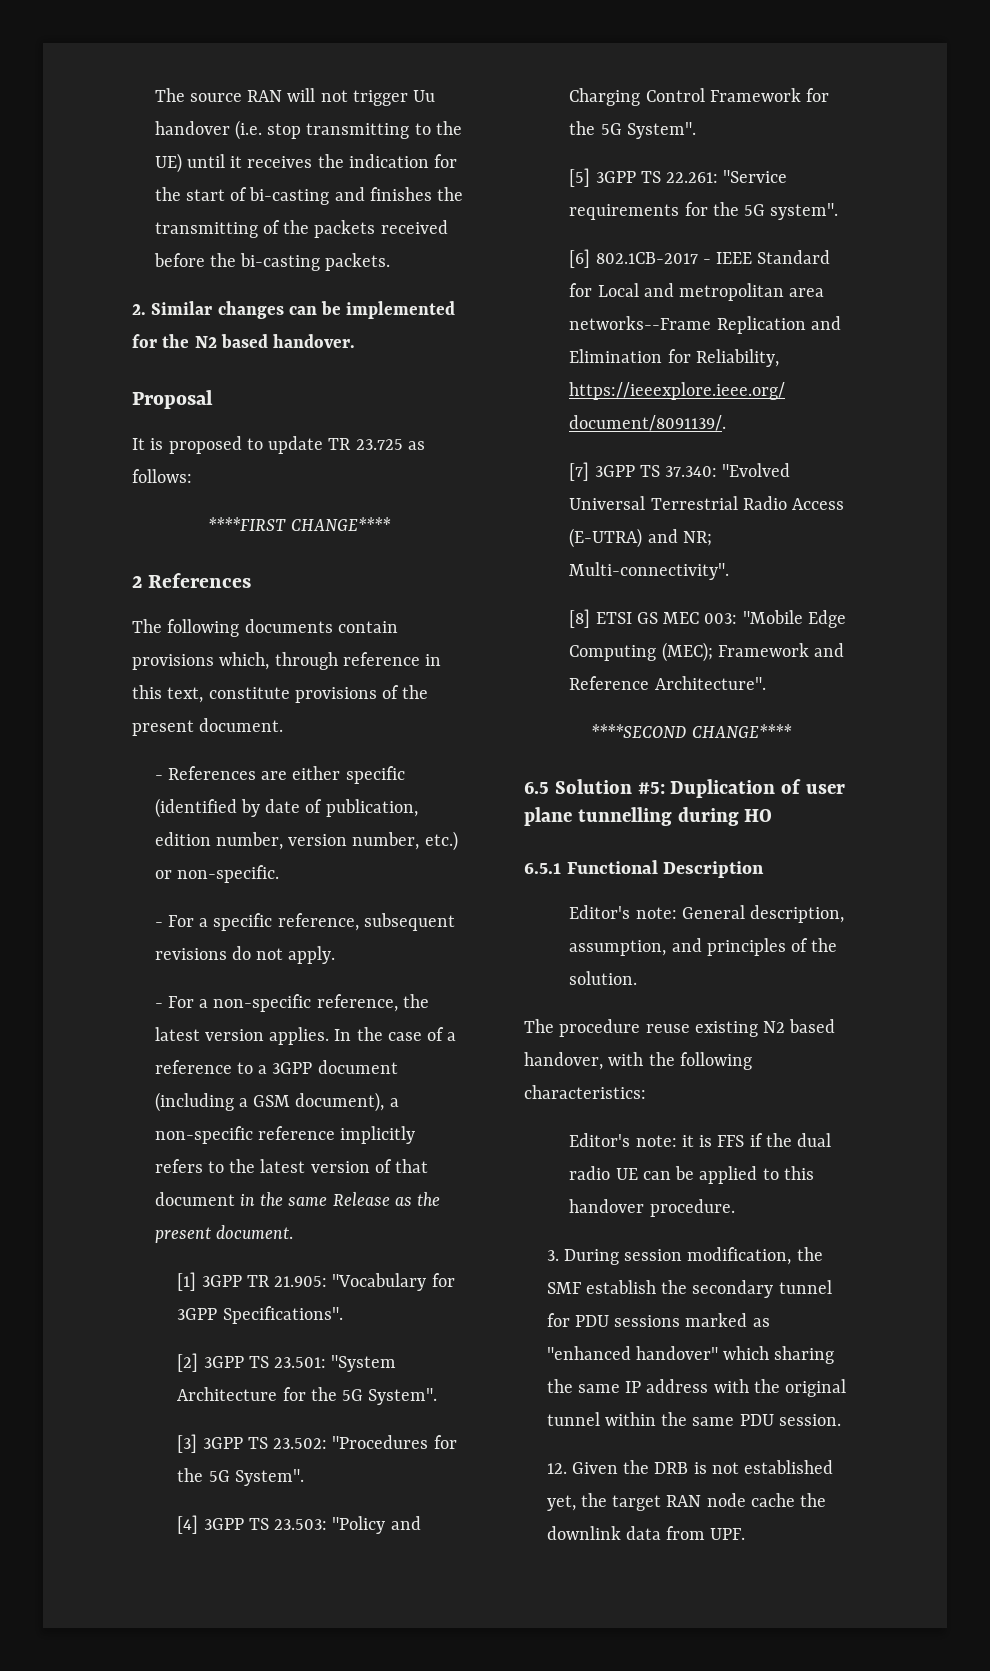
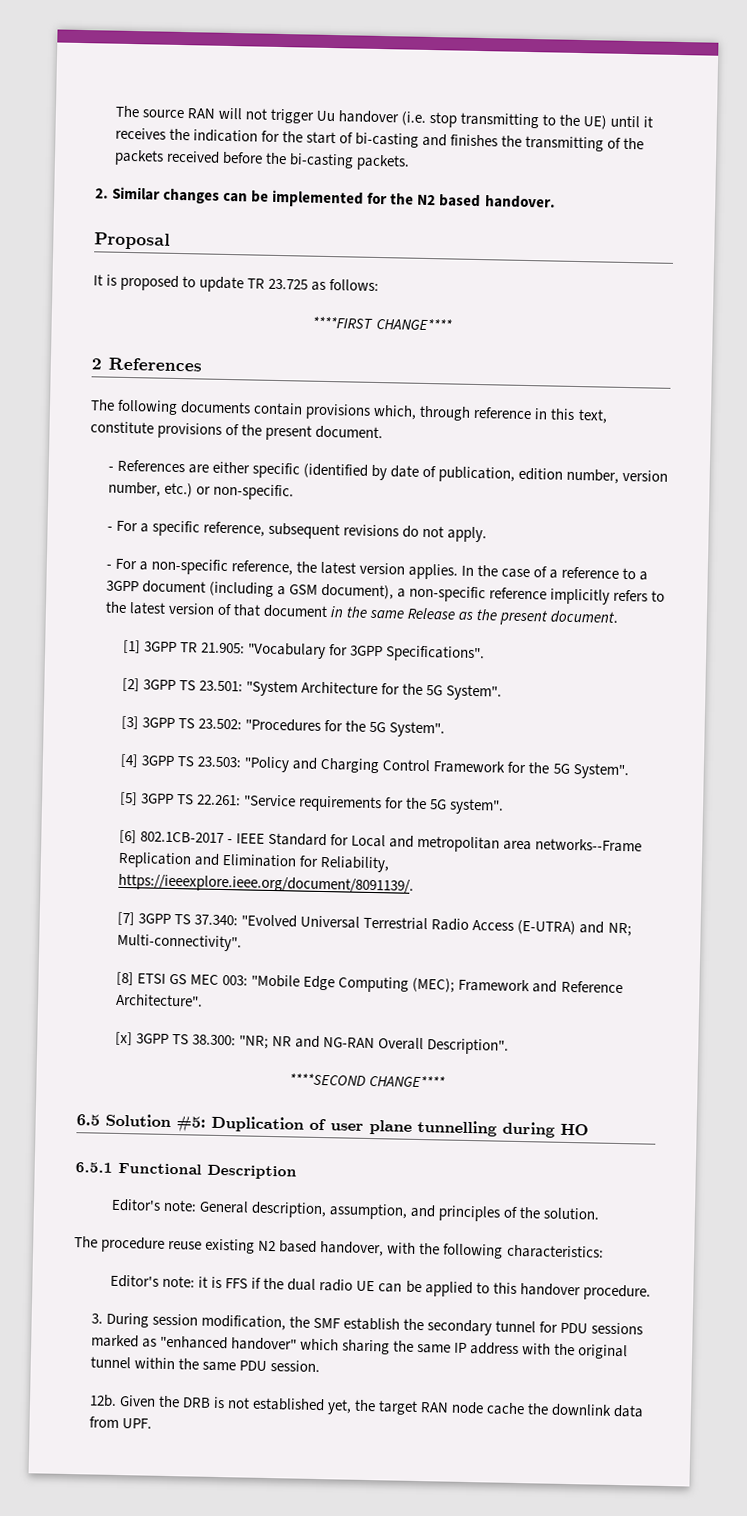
+ [x] 3GPP TS 38.300: "NR; NR and NG-RAN Overall Description".
- 12. Given the DRB is not established yet, the target RAN node cache the downlink data from UPF.
+ 12b. Given the DRB is not established yet, the target RAN node cache the downlink data from UPF.

